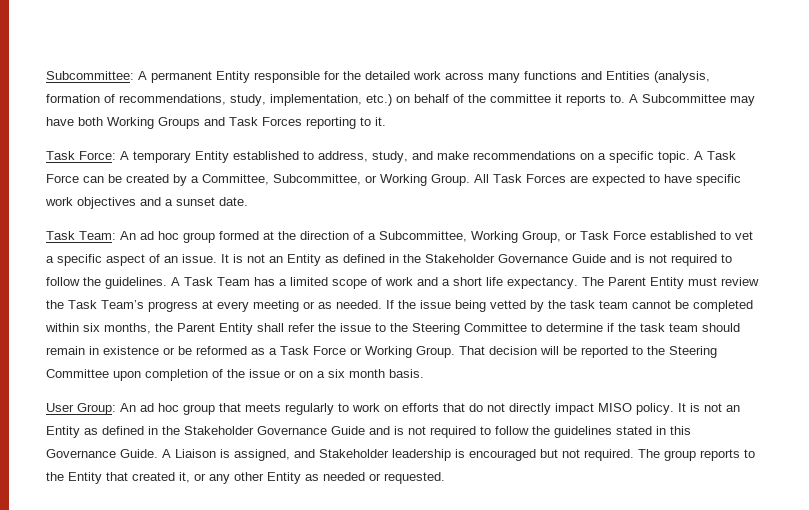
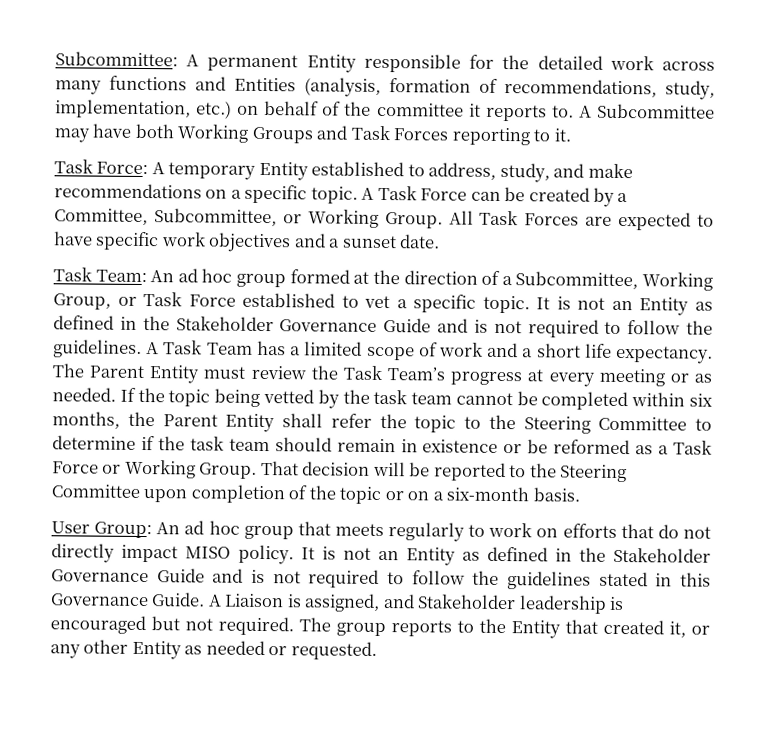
- Task Team: An ad hoc group formed at the direction of a Subcommittee, Working Group, or Task Force established to vet a specific aspect of an issue.
+ Task Team: An ad hoc group formed at the direction of a Subcommittee, Working Group, or Task Force established to vet a specific topic.
- If the issue being vetted by the task team cannot be completed within six months, the Parent Entity shall refer the issue to the Steering Committee to determine if the task team should remain in existence or be reformed as a Task Force or Working Group.
+ If the topic being vetted by the task team cannot be completed within six months, the Parent Entity shall refer the topic to the Steering Committee to determine if the task team should remain in existence or be reformed as a Task Force or Working Group.
- That decision will be reported to the Steering Committee upon completion of the issue or on a six month basis.
+ That decision will be reported to the Steering Committee upon completion of the topic or on a six-month basis.

